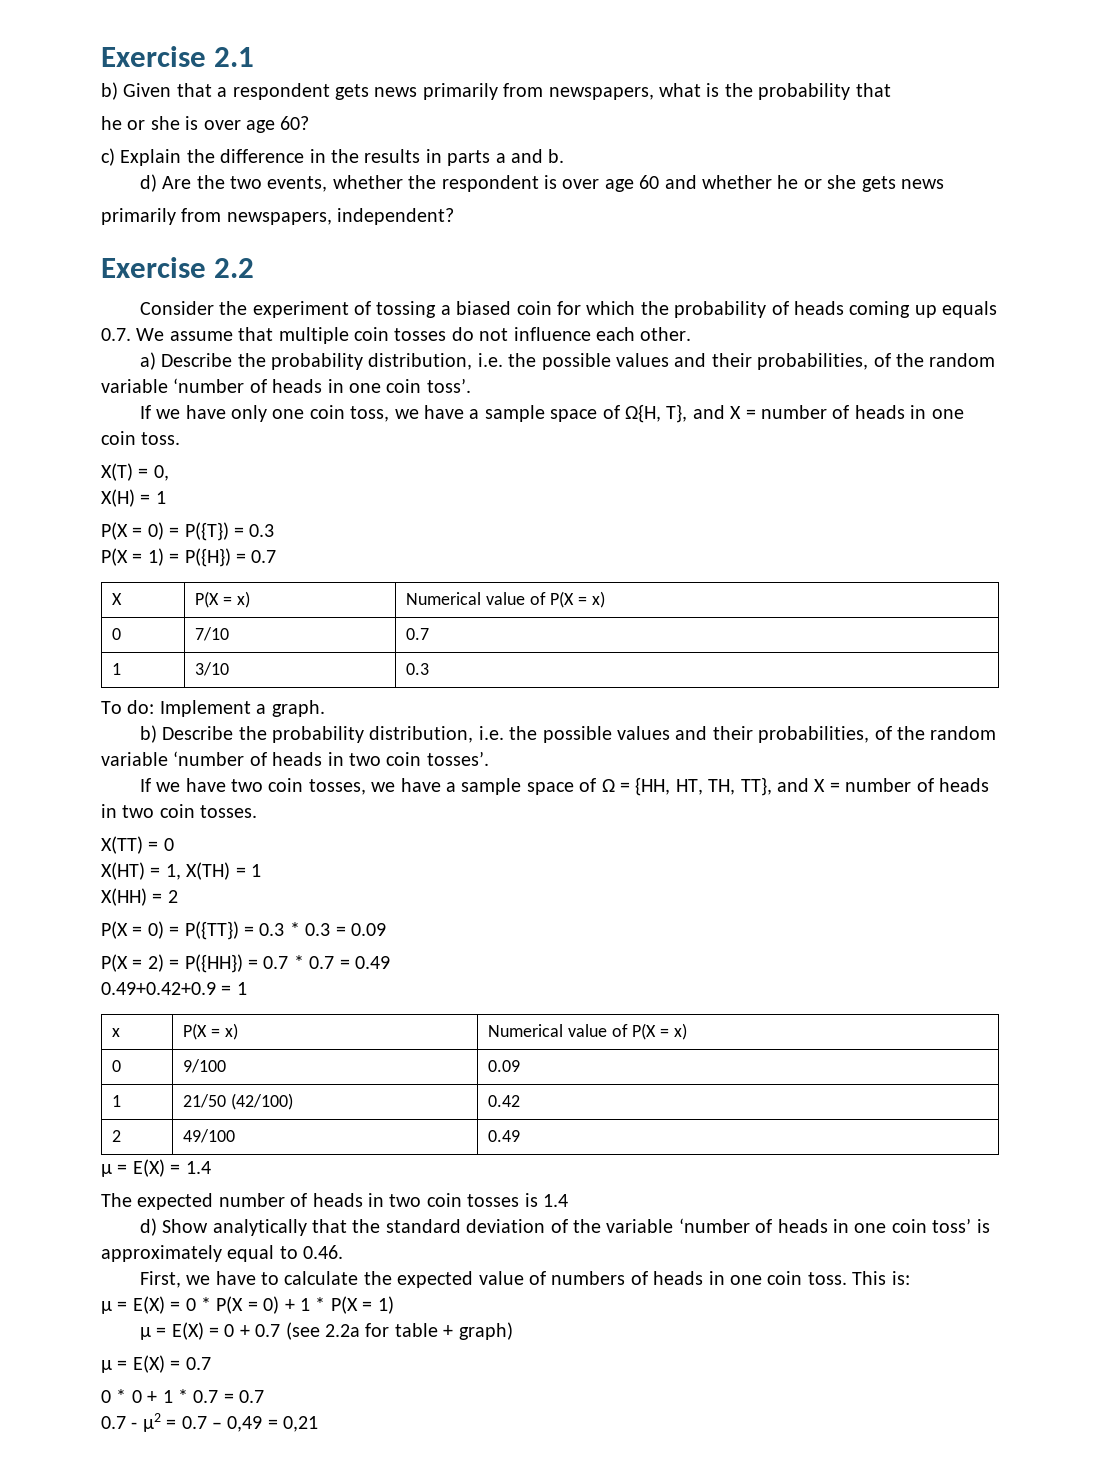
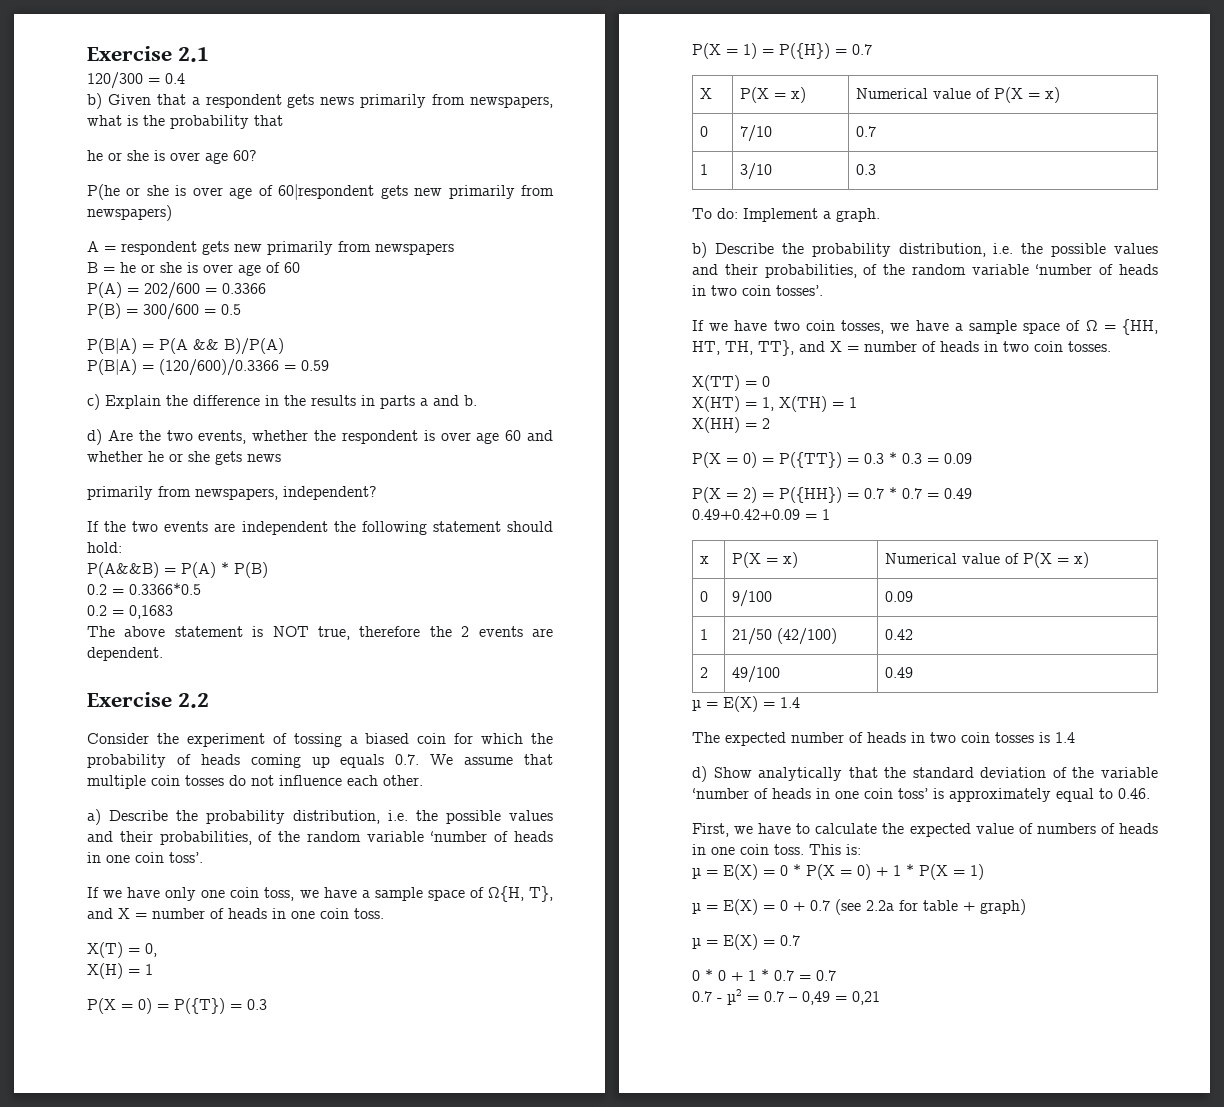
+ 120/300 = 0.4
+ P(he or she is over age of 60|respondent gets new primarily from newspapers)
+ A = respondent gets new primarily from newspapers
+ B = he or she is over age of 60
+ P(A) = 202/600 = 0.3366
+ P(B) = 300/600 = 0.5
+ P(B|A) = P(A && B)/P(A)
+ P(B|A) = (120/600)/0.3366 = 0.59
+ If the two events are independent the following statement should hold:
+ P(A&&B) = P(A) * P(B)
+ 0.2 = 0.3366*0.5
+ 0.2 = 0,1683
+ The above statement is NOT true, therefore the 2 events are dependent.
- 0.49+0.42+0.9 = 1
+ 0.49+0.42+0.09 = 1

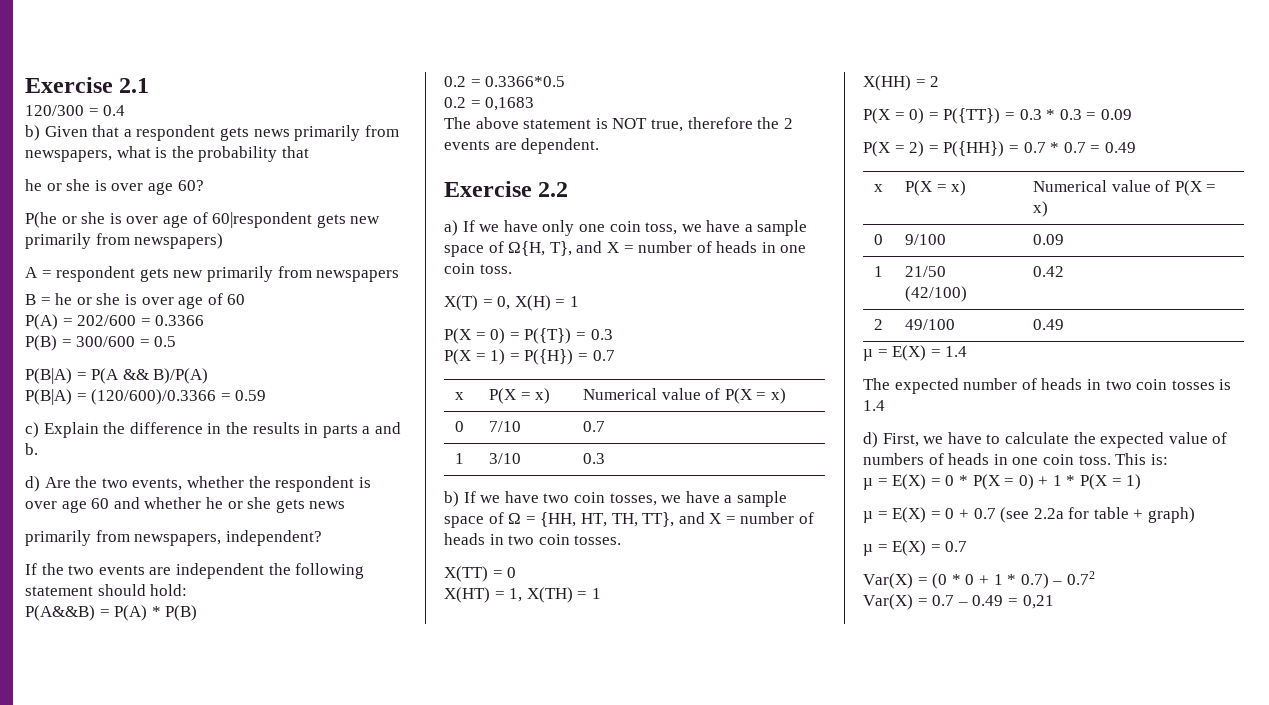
- Consider the experiment of tossing a biased coin for which the probability of heads coming up equals 0.7. We assume that multiple coin tosses do not influence each other.
- a) Describe the probability distribution, i.e. the possible values and their probabilities, of the random variable ‘number of heads in one coin toss’.
- If we have only one coin toss, we have a sample space of Ω{H, T}, and X = number of heads in one coin toss.
+ a) If we have only one coin toss, we have a sample space of Ω{H, T}, and X = number of heads in one coin toss.
- X(T) = 0,
- X(H) = 1
+ X(T) = 0, X(H) = 1
  P(X = 1) = P({H}) = 0.7
- X | P(X = x) | Numerical value of P(X = x)
+ x | P(X = x) | Numerical value of P(X = x)
- To do: Implement a graph.
- b) Describe the probability distribution, i.e. the possible values and their probabilities, of the random variable ‘number of heads in two coin tosses’.
- If we have two coin tosses, we have a sample space of Ω = {HH, HT, TH, TT}, and X = number of heads in two coin tosses.
+ b) If we have two coin tosses, we have a sample space of Ω = {HH, HT, TH, TT}, and X = number of heads in two coin tosses.
- 0.49+0.42+0.09 = 1
- d) Show analytically that the standard deviation of the variable ‘number of heads in one coin toss’ is approximately equal to 0.46.
- First, we have to calculate the expected value of numbers of heads in one coin toss.
+ d) First, we have to calculate the expected value of numbers of heads in one coin toss.
- 0 * 0 + 1 * 0.7 = 0.7
- 0.7 - µ2 = 0.7 – 0,49 = 0,21
+ Var(X) = (0 * 0 + 1 * 0.7) – 0.72
+ Var(X) = 0.7 – 0.49 = 0,21

